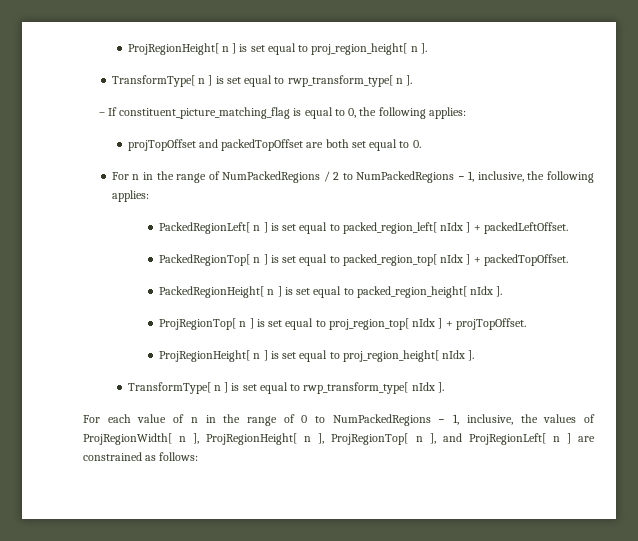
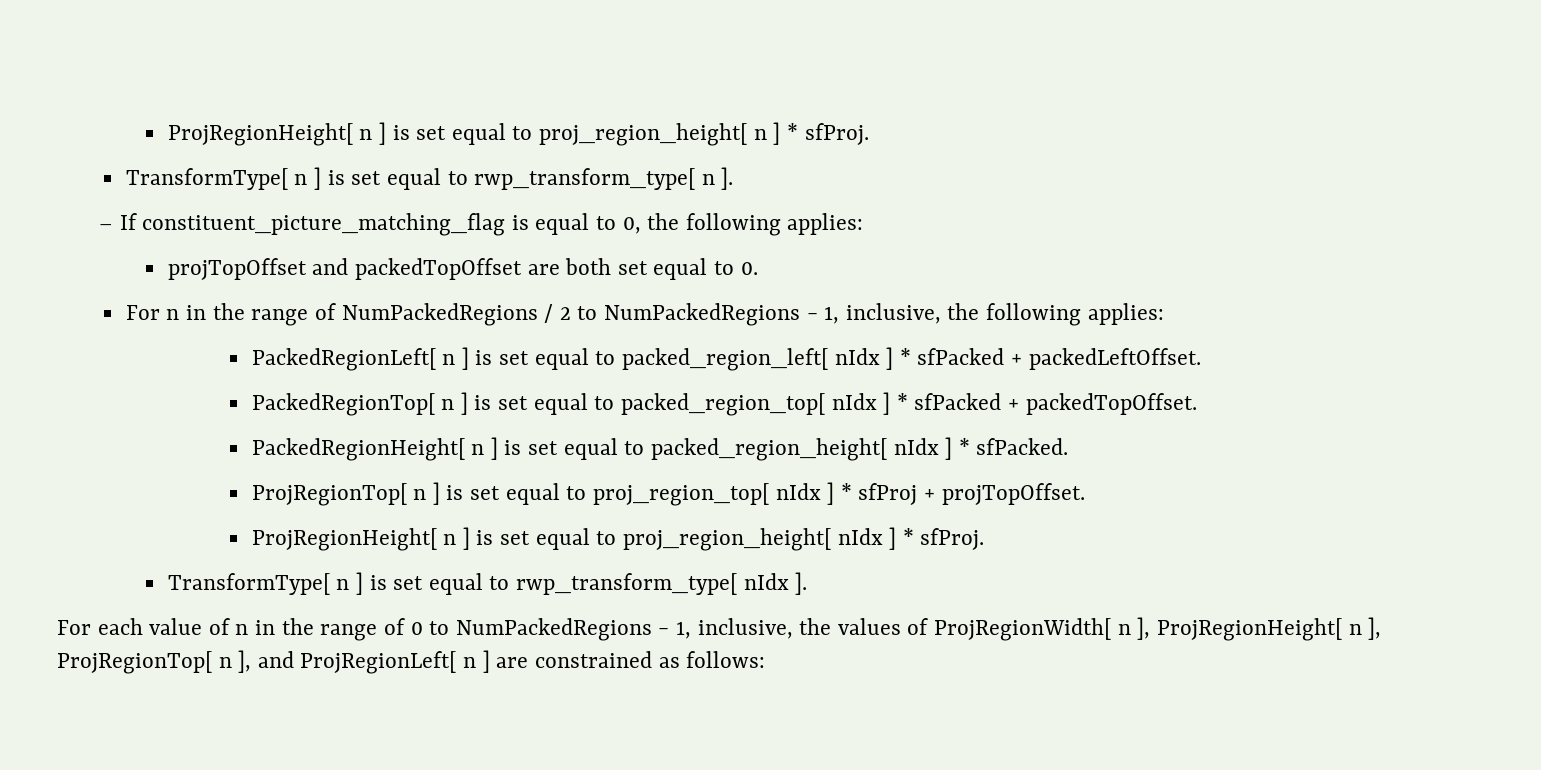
- ProjRegionHeight[ n ] is set equal to proj_region_height[ n ].
+ ProjRegionHeight[ n ] is set equal to proj_region_height[ n ] * sfProj.
- PackedRegionLeft[ n ] is set equal to packed_region_left[ nIdx ] + packedLeftOffset.
+ PackedRegionLeft[ n ] is set equal to packed_region_left[ nIdx ] * sfPacked + packedLeftOffset.
- PackedRegionTop[ n ] is set equal to packed_region_top[ nIdx ] + packedTopOffset.
+ PackedRegionTop[ n ] is set equal to packed_region_top[ nIdx ] * sfPacked + packedTopOffset.
- PackedRegionHeight[ n ] is set equal to packed_region_height[ nIdx ].
+ PackedRegionHeight[ n ] is set equal to packed_region_height[ nIdx ] * sfPacked.
- ProjRegionTop[ n ] is set equal to proj_region_top[ nIdx ] + projTopOffset.
+ ProjRegionTop[ n ] is set equal to proj_region_top[ nIdx ] * sfProj + projTopOffset.
- ProjRegionHeight[ n ] is set equal to proj_region_height[ nIdx ].
+ ProjRegionHeight[ n ] is set equal to proj_region_height[ nIdx ] * sfProj.

